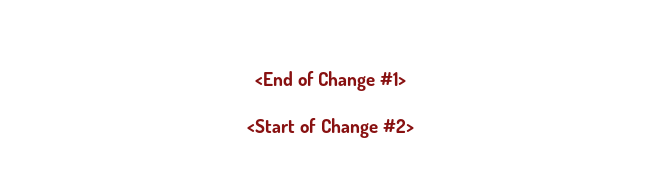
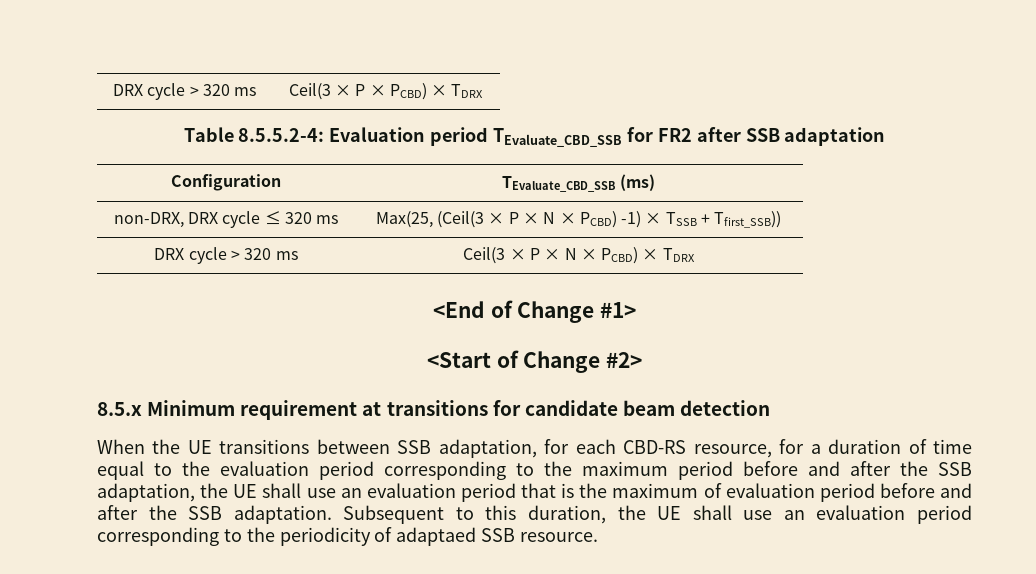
+ DRX cycle > 320 ms | Ceil(3 × P × PCBD) × TDRX
+ Table 8.5.5.2-4: Evaluation period TEvaluate_CBD_SSB for FR2 after SSB adaptation
+ Configuration | TEvaluate_CBD_SSB (ms)
+ non-DRX, DRX cycle ≤ 320 ms | Max(25, (Ceil(3 × P × N × PCBD) -1) × TSSB + Tfirst_SSB))
+ DRX cycle > 320 ms | Ceil(3 × P × N × PCBD) × TDRX
+ 8.5.x Minimum requirement at transitions for candidate beam detection
+ When the UE transitions between SSB adaptation, for each CBD-RS resource, for a duration of time equal to the evaluation period corresponding to the maximum period before and after the SSB adaptation, the UE shall use an evaluation period that is the maximum of evaluation period before and after the SSB adaptation. Subsequent to this duration, the UE shall use an evaluation period corresponding to the periodicity of adaptaed SSB resource.

